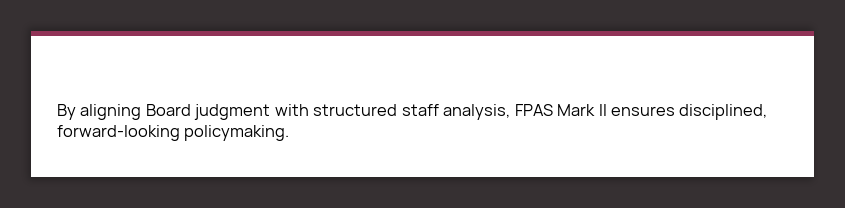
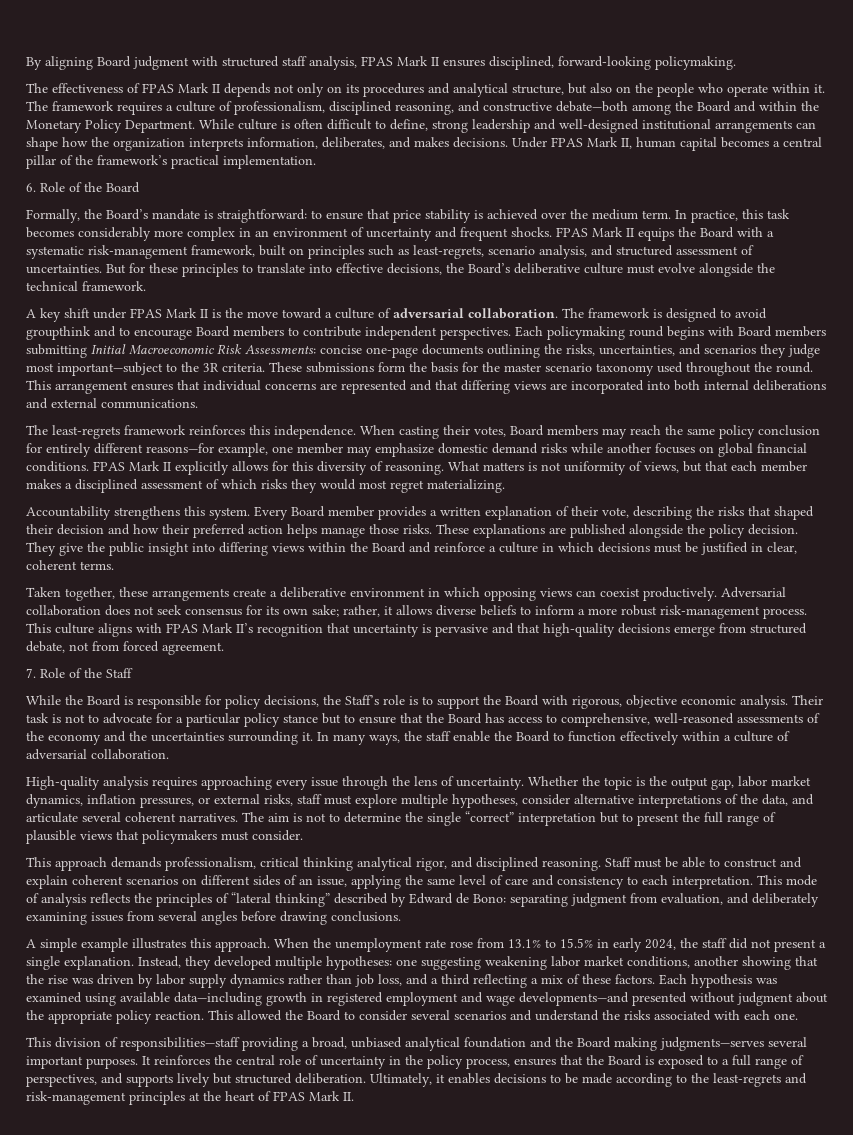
+ The effectiveness of FPAS Mark II depends not only on its procedures and analytical structure, but also on the people who operate within it. The framework requires a culture of professionalism, disciplined reasoning, and constructive debate—both among the Board and within the Monetary Policy Department. While culture is often difficult to define, strong leadership and well-designed institutional arrangements can shape how the organization interprets information, deliberates, and makes decisions. Under FPAS Mark II, human capital becomes a central pillar of the framework’s practical implementation.
+ 6. Role of the Board
+ Formally, the Board’s mandate is straightforward: to ensure that price stability is achieved over the medium term. In practice, this task becomes considerably more complex in an environment of uncertainty and frequent shocks. FPAS Mark II equips the Board with a systematic risk-management framework, built on principles such as least-regrets, scenario analysis, and structured assessment of uncertainties. But for these principles to translate into effective decisions, the Board’s deliberative culture must evolve alongside the technical framework.
+ A key shift under FPAS Mark II is the move toward a culture of adversarial collaboration. The framework is designed to avoid groupthink and to encourage Board members to contribute independent perspectives. Each policymaking round begins with Board members submitting Initial Macroeconomic Risk Assessments: concise one-page documents outlining the risks, uncertainties, and scenarios they judge most important—subject to the 3R criteria. These submissions form the basis for the master scenario taxonomy used throughout the round. This arrangement ensures that individual concerns are represented and that differing views are incorporated into both internal deliberations and external communications.
+ The least-regrets framework reinforces this independence. When casting their votes, Board members may reach the same policy conclusion for entirely different reasons—for example, one member may emphasize domestic demand risks while another focuses on global financial conditions. FPAS Mark II explicitly allows for this diversity of reasoning. What matters is not uniformity of views, but that each member makes a disciplined assessment of which risks they would most regret materializing.
+ Accountability strengthens this system. Every Board member provides a written explanation of their vote, describing the risks that shaped their decision and how their preferred action helps manage those risks. These explanations are published alongside the policy decision. They give the public insight into differing views within the Board and reinforce a culture in which decisions must be justified in clear, coherent terms.
+ Taken together, these arrangements create a deliberative environment in which opposing views can coexist productively. Adversarial collaboration does not seek consensus for its own sake; rather, it allows diverse beliefs to inform a more robust risk-management process. This culture aligns with FPAS Mark II’s recognition that uncertainty is pervasive and that high-quality decisions emerge from structured debate, not from forced agreement.
+ 7. Role of the Staff
+ While the Board is responsible for policy decisions, the Staff’s role is to support the Board with rigorous, objective economic analysis. Their task is not to advocate for a particular policy stance but to ensure that the Board has access to comprehensive, well-reasoned assessments of the economy and the uncertainties surrounding it. In many ways, the staff enable the Board to function effectively within a culture of adversarial collaboration.
+ High-quality analysis requires approaching every issue through the lens of uncertainty. Whether the topic is the output gap, labor market dynamics, inflation pressures, or external risks, staff must explore multiple hypotheses, consider alternative interpretations of the data, and articulate several coherent narratives. The aim is not to determine the single “correct” interpretation but to present the full range of plausible views that policymakers must consider.
+ This approach demands professionalism, critical thinking analytical rigor, and disciplined reasoning. Staff must be able to construct and explain coherent scenarios on different sides of an issue, applying the same level of care and consistency to each interpretation. This mode of analysis reflects the principles of “lateral thinking” described by Edward de Bono: separating judgment from evaluation, and deliberately examining issues from several angles before drawing conclusions.
+ A simple example illustrates this approach. When the unemployment rate rose from 13.1% to 15.5% in early 2024, the staff did not present a single explanation. Instead, they developed multiple hypotheses: one suggesting weakening labor market conditions, another showing that the rise was driven by labor supply dynamics rather than job loss, and a third reflecting a mix of these factors. Each hypothesis was examined using available data—including growth in registered employment and wage developments—and presented without judgment about the appropriate policy reaction. This allowed the Board to consider several scenarios and understand the risks associated with each one.
+ This division of responsibilities—staff providing a broad, unbiased analytical foundation and the Board making judgments—serves several important purposes. It reinforces the central role of uncertainty in the policy process, ensures that the Board is exposed to a full range of perspectives, and supports lively but structured deliberation. Ultimately, it enables decisions to be made according to the least-regrets and risk-management principles at the heart of FPAS Mark II.

